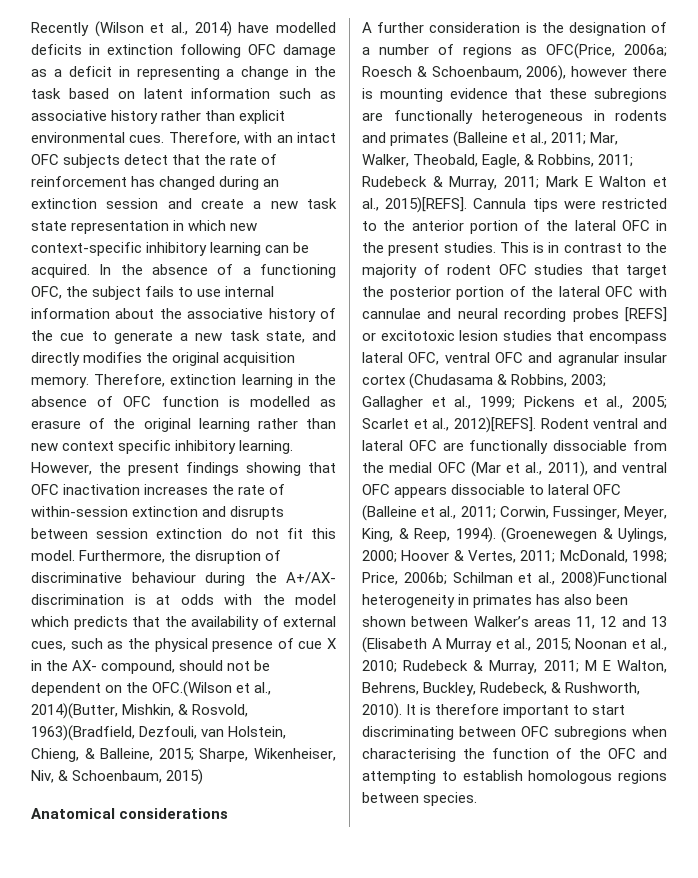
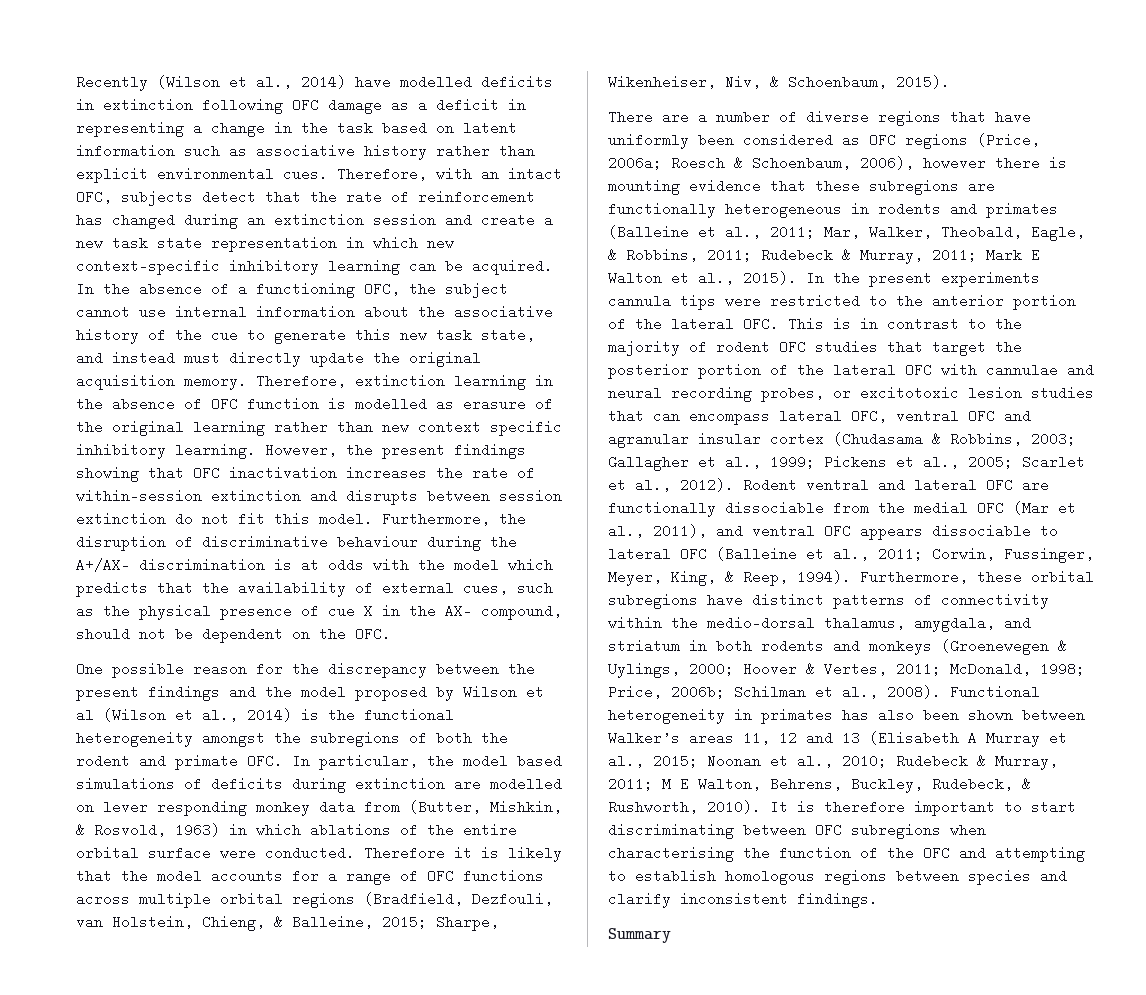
- Therefore, with an intact OFC subjects detect that the rate of reinforcement has changed during an extinction session and create a new task state representation in which new context-specific inhibitory learning can be acquired.
+ Therefore, with an intact OFC, subjects detect that the rate of reinforcement has changed during an extinction session and create a new task state representation in which new context-specific inhibitory learning can be acquired.
- In the absence of a functioning OFC, the subject fails to use internal information about the associative history of the cue to generate a new task state, and directly modifies the original acquisition memory.
+ In the absence of a functioning OFC, the subject cannot use internal information about the associative history of the cue to generate this new task state, and instead must directly update the original acquisition memory.
- Furthermore, the disruption of discriminative behaviour during the A+/AX- discrimination is at odds with the model which predicts that the availability of external cues, such as the physical presence of cue X in the AX- compound, should not be dependent on the OFC.(Wilson et al., 2014)(Butter, Mishkin, & Rosvold, 1963)(Bradfield, Dezfouli, van Holstein, Chieng, & Balleine, 2015;
+ Furthermore, the disruption of discriminative behaviour during the A+/AX- discrimination is at odds with the model which predicts that the availability of external cues, such as the physical presence of cue X in the AX- compound, should not be dependent on the OFC.
+ One possible reason for the discrepancy between the present findings and the model proposed by Wilson et al (Wilson et al., 2014) is the functional heterogeneity amongst the subregions of both the rodent and primate OFC. In particular, the model based simulations of deficits during extinction are modelled on lever responding monkey data from (Butter, Mishkin, & Rosvold, 1963) in which ablations of the entire orbital surface were conducted. Therefore it is likely that the model accounts for a range of OFC functions across multiple orbital regions (Bradfield, Dezfouli, van Holstein, Chieng, & Balleine, 2015;
- Sharpe, Wikenheiser, Niv, & Schoenbaum, 2015)
- Anatomical considerations
- A further consideration is the designation of a number of regions as OFC(Price, 2006a;
+ Sharpe, Wikenheiser, Niv, & Schoenbaum, 2015).
+ There are a number of diverse regions that have uniformly been considered as OFC regions (Price, 2006a;
- Mark E Walton et al., 2015)[REFS]. Cannula tips were restricted to the anterior portion of the lateral OFC in the present studies. This is in contrast to the majority of rodent OFC studies that target the posterior portion of the lateral OFC with cannulae and neural recording probes [REFS] or excitotoxic lesion studies that encompass lateral OFC, ventral OFC and agranular insular cortex (Chudasama & Robbins, 2003;
+ Mark E Walton et al., 2015). In the present experiments cannula tips were restricted to the anterior portion of the lateral OFC. This is in contrast to the majority of rodent OFC studies that target the posterior portion of the lateral OFC with cannulae and neural recording probes, or excitotoxic lesion studies that can encompass lateral OFC, ventral OFC and agranular insular cortex (Chudasama & Robbins, 2003;
- Scarlet et al., 2012)[REFS].
+ Scarlet et al., 2012).
- (Groenewegen & Uylings, 2000; Hoover & Vertes, 2011; McDonald, 1998; Price, 2006b; Schilman et al., 2008)Functional heterogeneity in primates has also been shown between Walker’s areas 11, 12 and 13 (Elisabeth A Murray et al., 2015; Noonan et al., 2010; Rudebeck & Murray, 2011; M E Walton, Behrens, Buckley, Rudebeck, & Rushworth, 2010).
+ Furthermore, these orbital subregions have distinct patterns of connectivity within the medio-dorsal thalamus, amygdala, and striatum in both rodents and monkeys (Groenewegen & Uylings, 2000; Hoover & Vertes, 2011; McDonald, 1998; Price, 2006b; Schilman et al., 2008). Functional heterogeneity in primates has also been shown between Walker’s areas 11, 12 and 13 (Elisabeth A Murray et al., 2015; Noonan et al., 2010; Rudebeck & Murray, 2011; M E Walton, Behrens, Buckley, Rudebeck, & Rushworth, 2010).
- It is therefore important to start discriminating between OFC subregions when characterising the function of the OFC and attempting to establish homologous regions between species.
+ It is therefore important to start discriminating between OFC subregions when characterising the function of the OFC and attempting to establish homologous regions between species and clarify inconsistent findings.
+ Summary

